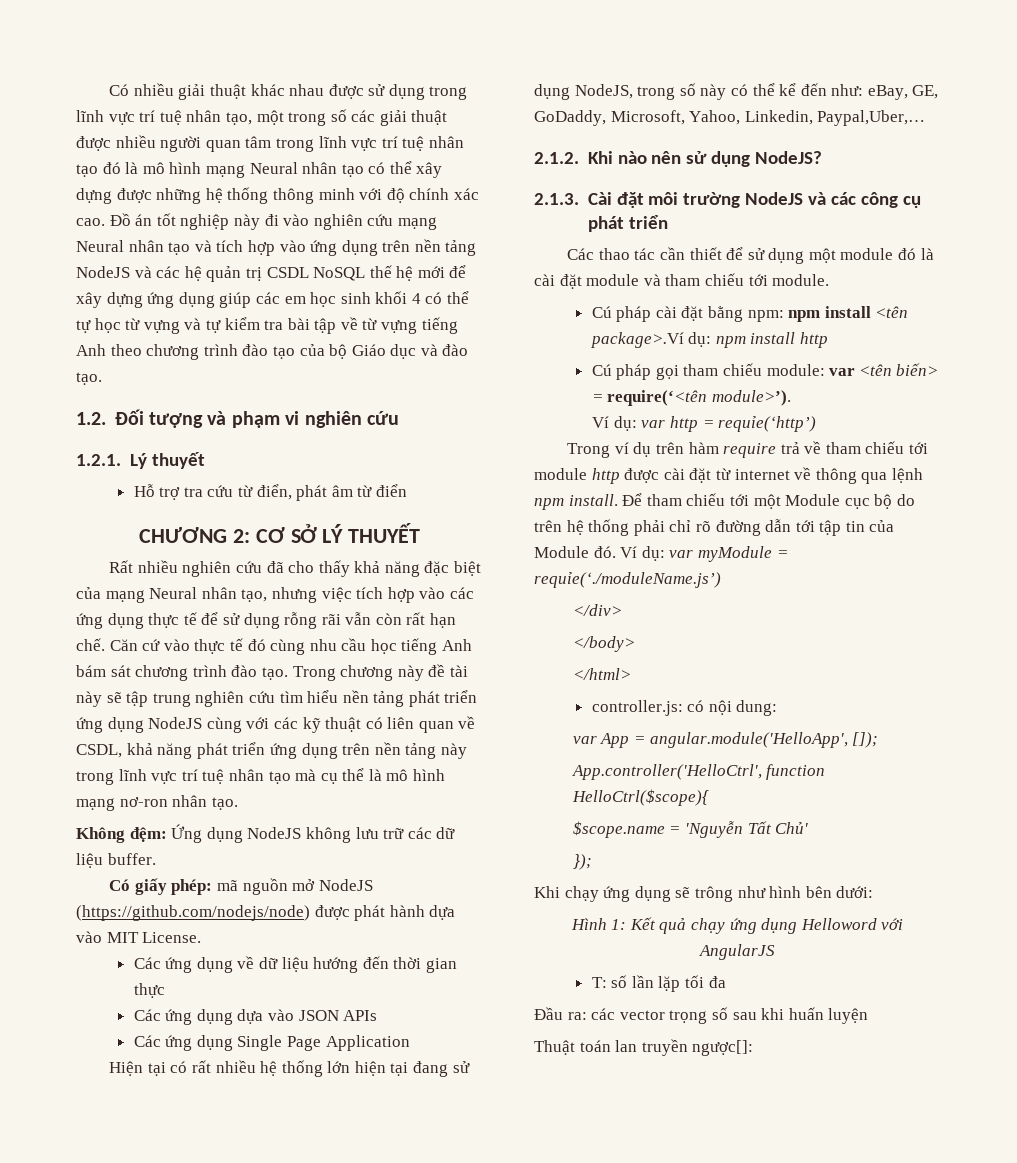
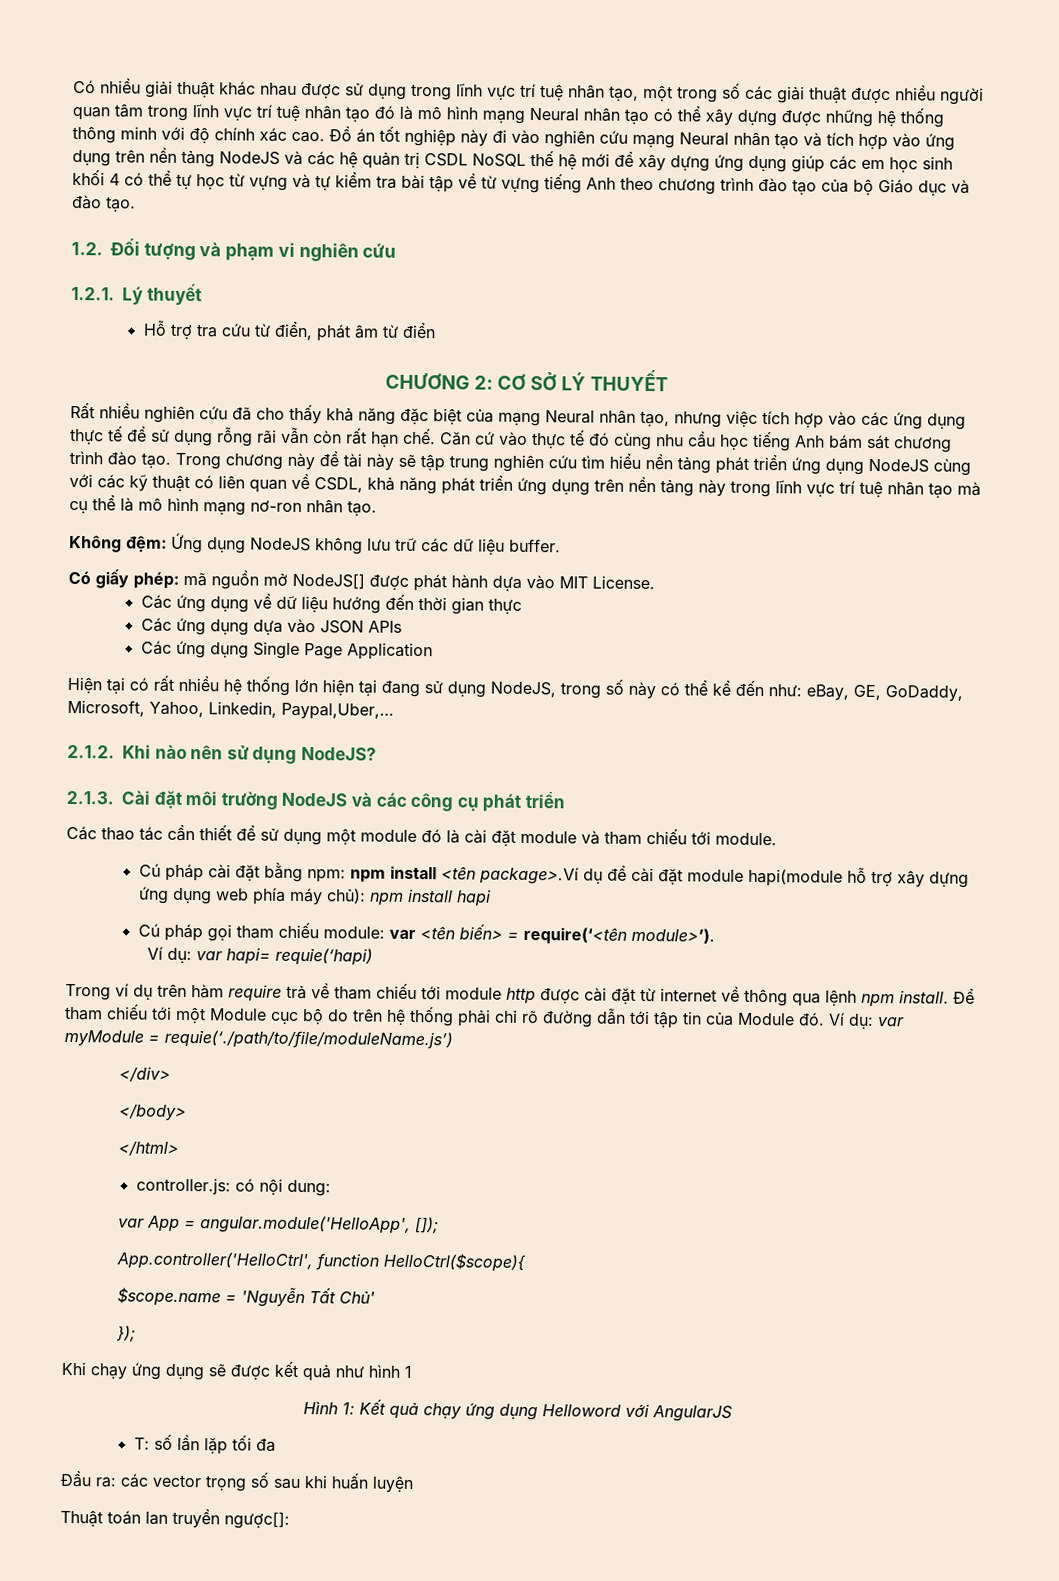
- Có giấy phép: mã nguồn mở NodeJS (https://github.com/nodejs/node) được phát hành dựa vào MIT License.
+ Có giấy phép: mã nguồn mở NodeJS[] được phát hành dựa vào MIT License.
- Cú pháp cài đặt bằng npm: npm install <tên package>.Ví dụ: npm install http
+ Cú pháp cài đặt bằng npm: npm install <tên package>.Ví dụ để cài đặt module hapi(module hỗ trợ xây dựng ứng dụng web phía máy chủ): npm install hapi
- Ví dụ: var http = requỉe(‘http’)
+ Ví dụ: var hapi= requỉe(‘hapi)
- Ví dụ: var myModule = requỉe(‘./moduleName.js’)
+ Ví dụ: var myModule = requỉe(‘./path/to/file/moduleName.js’)
- Khi chạy ứng dụng sẽ trông như hình bên dưới:
+ Khi chạy ứng dụng sẽ được kết quả như hình 1

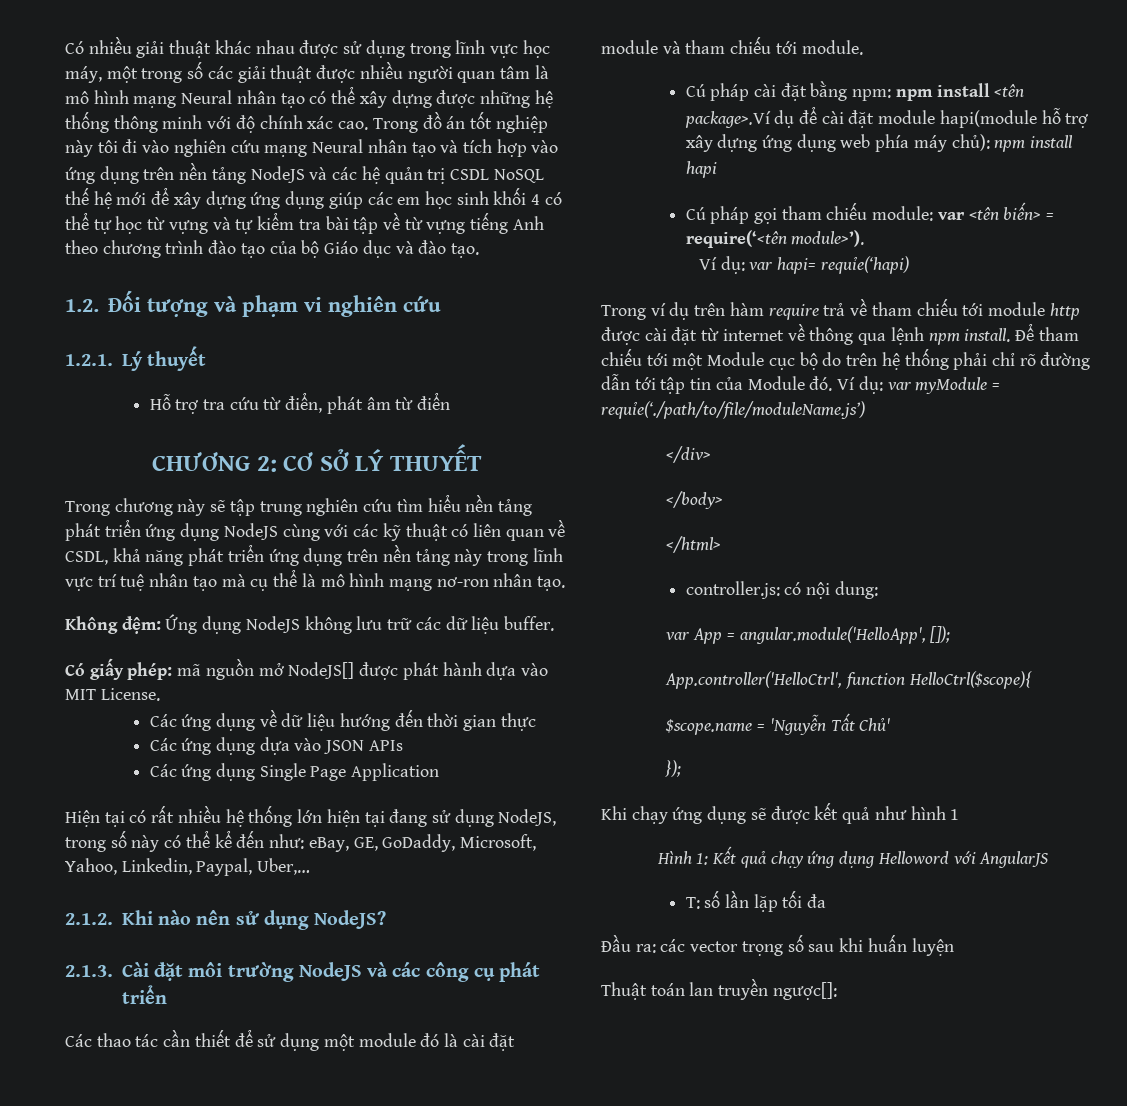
- Có nhiều giải thuật khác nhau được sử dụng trong lĩnh vực trí tuệ nhân tạo, một trong số các giải thuật được nhiều người quan tâm trong lĩnh vực trí tuệ nhân tạo đó là mô hình mạng Neural nhân tạo có thể xây dựng được những hệ thống thông minh với độ chính xác cao.
+ Có nhiều giải thuật khác nhau được sử dụng trong lĩnh vực học máy, một trong số các giải thuật được nhiều người quan tâm là mô hình mạng Neural nhân tạo có thể xây dựng được những hệ thống thông minh với độ chính xác cao.
- Đồ án tốt nghiệp này đi vào nghiên cứu mạng Neural nhân tạo và tích hợp vào ứng dụng trên nền tảng NodeJS và các hệ quản trị CSDL NoSQL thế hệ mới để xây dựng ứng dụng giúp các em học sinh khối 4 có thể tự học từ vựng và tự kiểm tra bài tập về từ vựng tiếng Anh theo chương trình đào tạo của bộ Giáo dục và đào tạo.
+ Trong đồ án tốt nghiệp này tôi đi vào nghiên cứu mạng Neural nhân tạo và tích hợp vào ứng dụng trên nền tảng NodeJS và các hệ quản trị CSDL NoSQL thế hệ mới để xây dựng ứng dụng giúp các em học sinh khối 4 có thể tự học từ vựng và tự kiểm tra bài tập về từ vựng tiếng Anh theo chương trình đào tạo của bộ Giáo dục và đào tạo.
- Rất nhiều nghiên cứu đã cho thấy khả năng đặc biệt của mạng Neural nhân tạo, nhưng việc tích hợp vào các ứng dụng thực tế để sử dụng rỗng rãi vẫn còn rất hạn chế. Căn cứ vào thực tế đó cùng nhu cầu học tiếng Anh bám sát chương trình đào tạo. Trong chương này đề tài này sẽ tập trung nghiên cứu tìm hiểu nền tảng phát triển ứng dụng NodeJS cùng với các kỹ thuật có liên quan về CSDL, khả năng phát triển ứng dụng trên nền tảng này trong lĩnh vực trí tuệ nhân tạo mà cụ thể là mô hình mạng nơ-ron nhân tạo.
+ Trong chương này sẽ tập trung nghiên cứu tìm hiểu nền tảng phát triển ứng dụng NodeJS cùng với các kỹ thuật có liên quan về CSDL, khả năng phát triển ứng dụng trên nền tảng này trong lĩnh vực trí tuệ nhân tạo mà cụ thể là mô hình mạng nơ-ron nhân tạo.
- Hiện tại có rất nhiều hệ thống lớn hiện tại đang sử dụng NodeJS, trong số này có thể kể đến như: eBay, GE, GoDaddy, Microsoft, Yahoo, Linkedin, Paypal,Uber,…
+ Hiện tại có rất nhiều hệ thống lớn hiện tại đang sử dụng NodeJS, trong số này có thể kể đến như: eBay, GE, GoDaddy, Microsoft, Yahoo, Linkedin, Paypal, Uber,…

